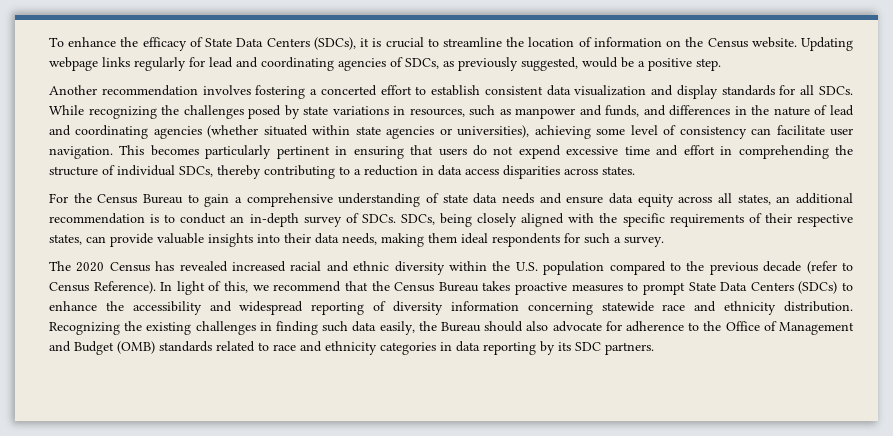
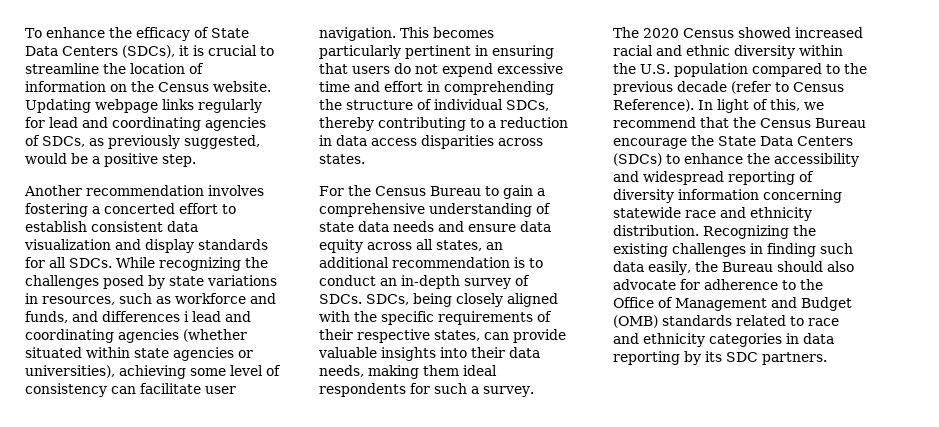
- While recognizing the challenges posed by state variations in resources, such as manpower and funds, and differences in the nature of lead and coordinating agencies (whether situated within state agencies or universities), achieving some level of consistency can facilitate user navigation.
+ While recognizing the challenges posed by state variations in resources, such as workforce and funds, and differences i lead and coordinating agencies (whether situated within state agencies or universities), achieving some level of consistency can facilitate user navigation.
- The 2020 Census has revealed increased racial and ethnic diversity within the U.S. population compared to the previous decade (refer to Census Reference).
+ The 2020 Census showed increased racial and ethnic diversity within the U.S. population compared to the previous decade (refer to Census Reference).
- In light of this, we recommend that the Census Bureau takes proactive measures to prompt State Data Centers (SDCs) to enhance the accessibility and widespread reporting of diversity information concerning statewide race and ethnicity distribution.
+ In light of this, we recommend that the Census Bureau encourage the State Data Centers (SDCs) to enhance the accessibility and widespread reporting of diversity information concerning statewide race and ethnicity distribution.

